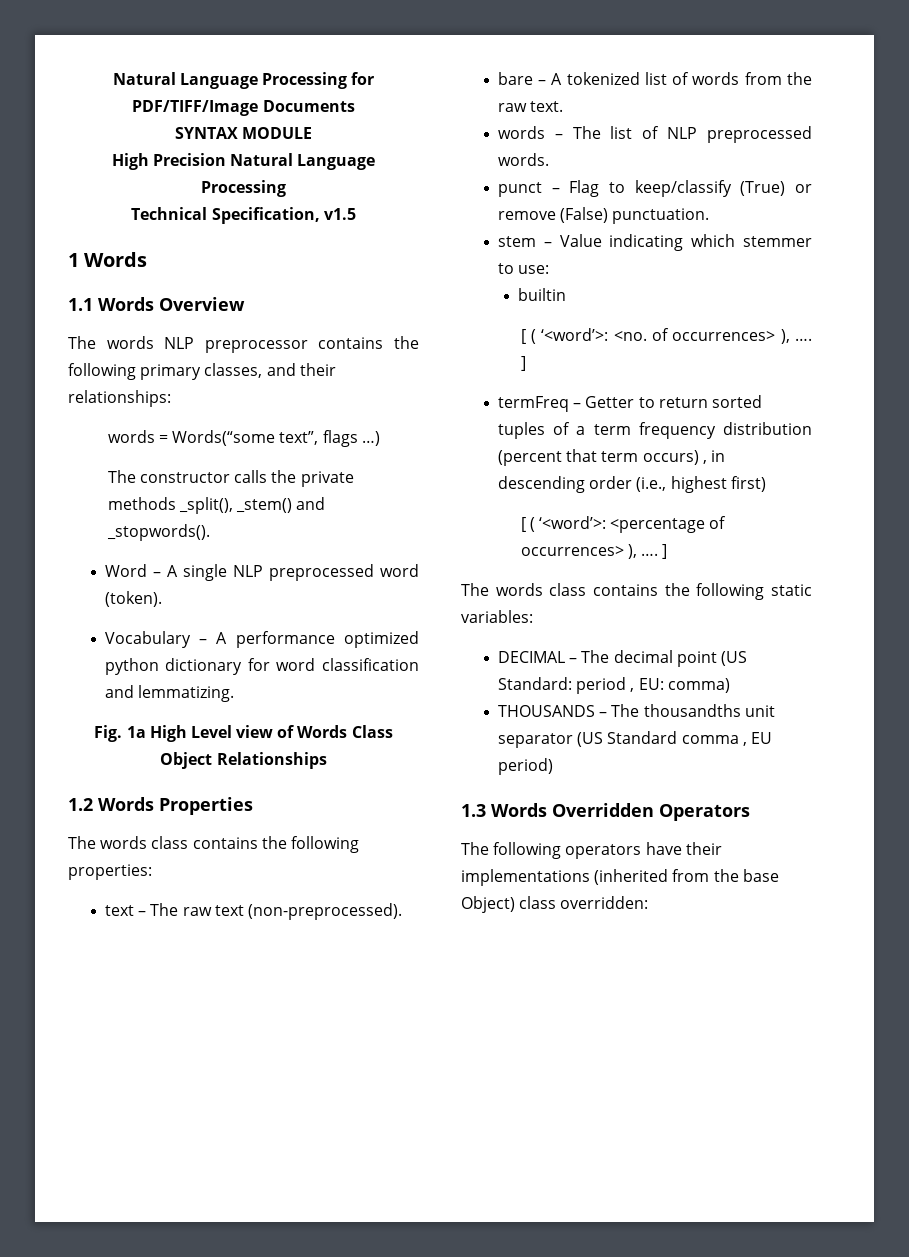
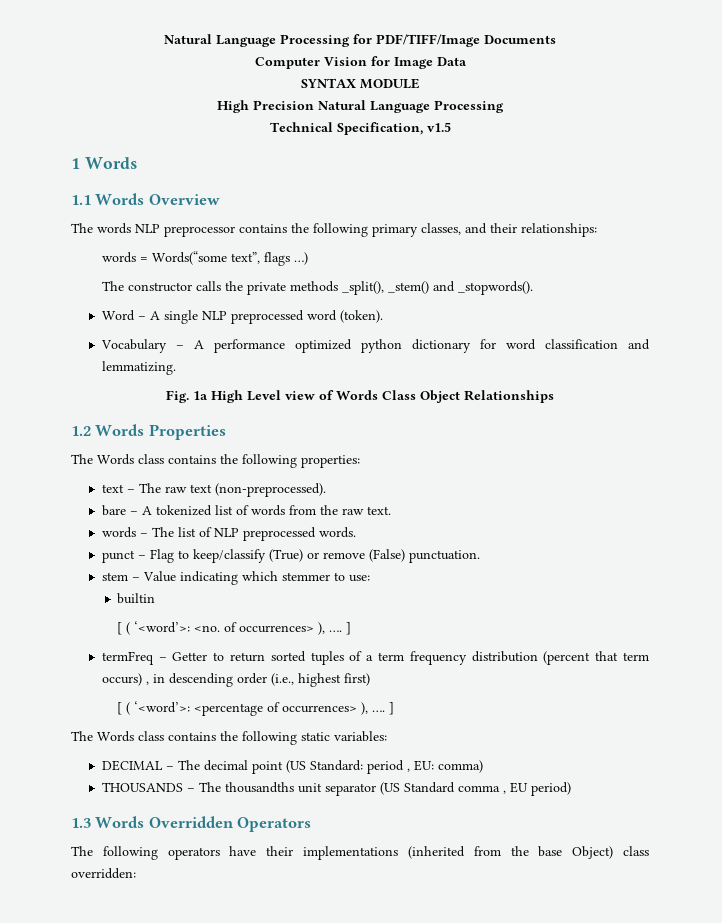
+ Computer Vision for Image Data
- The words class contains the following properties:
+ The Words class contains the following properties:
- The words class contains the following static variables:
+ The Words class contains the following static variables:

